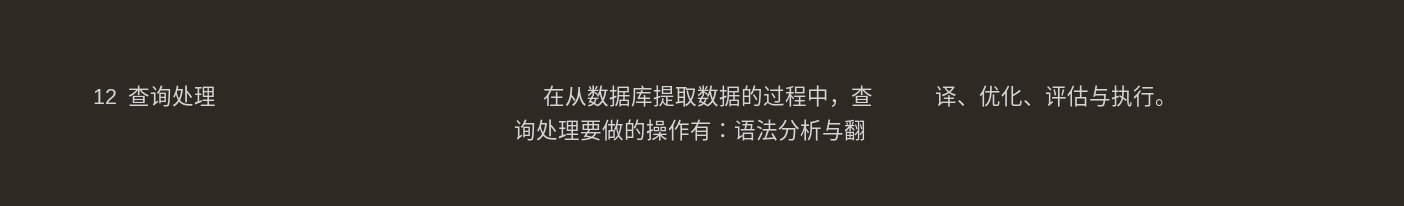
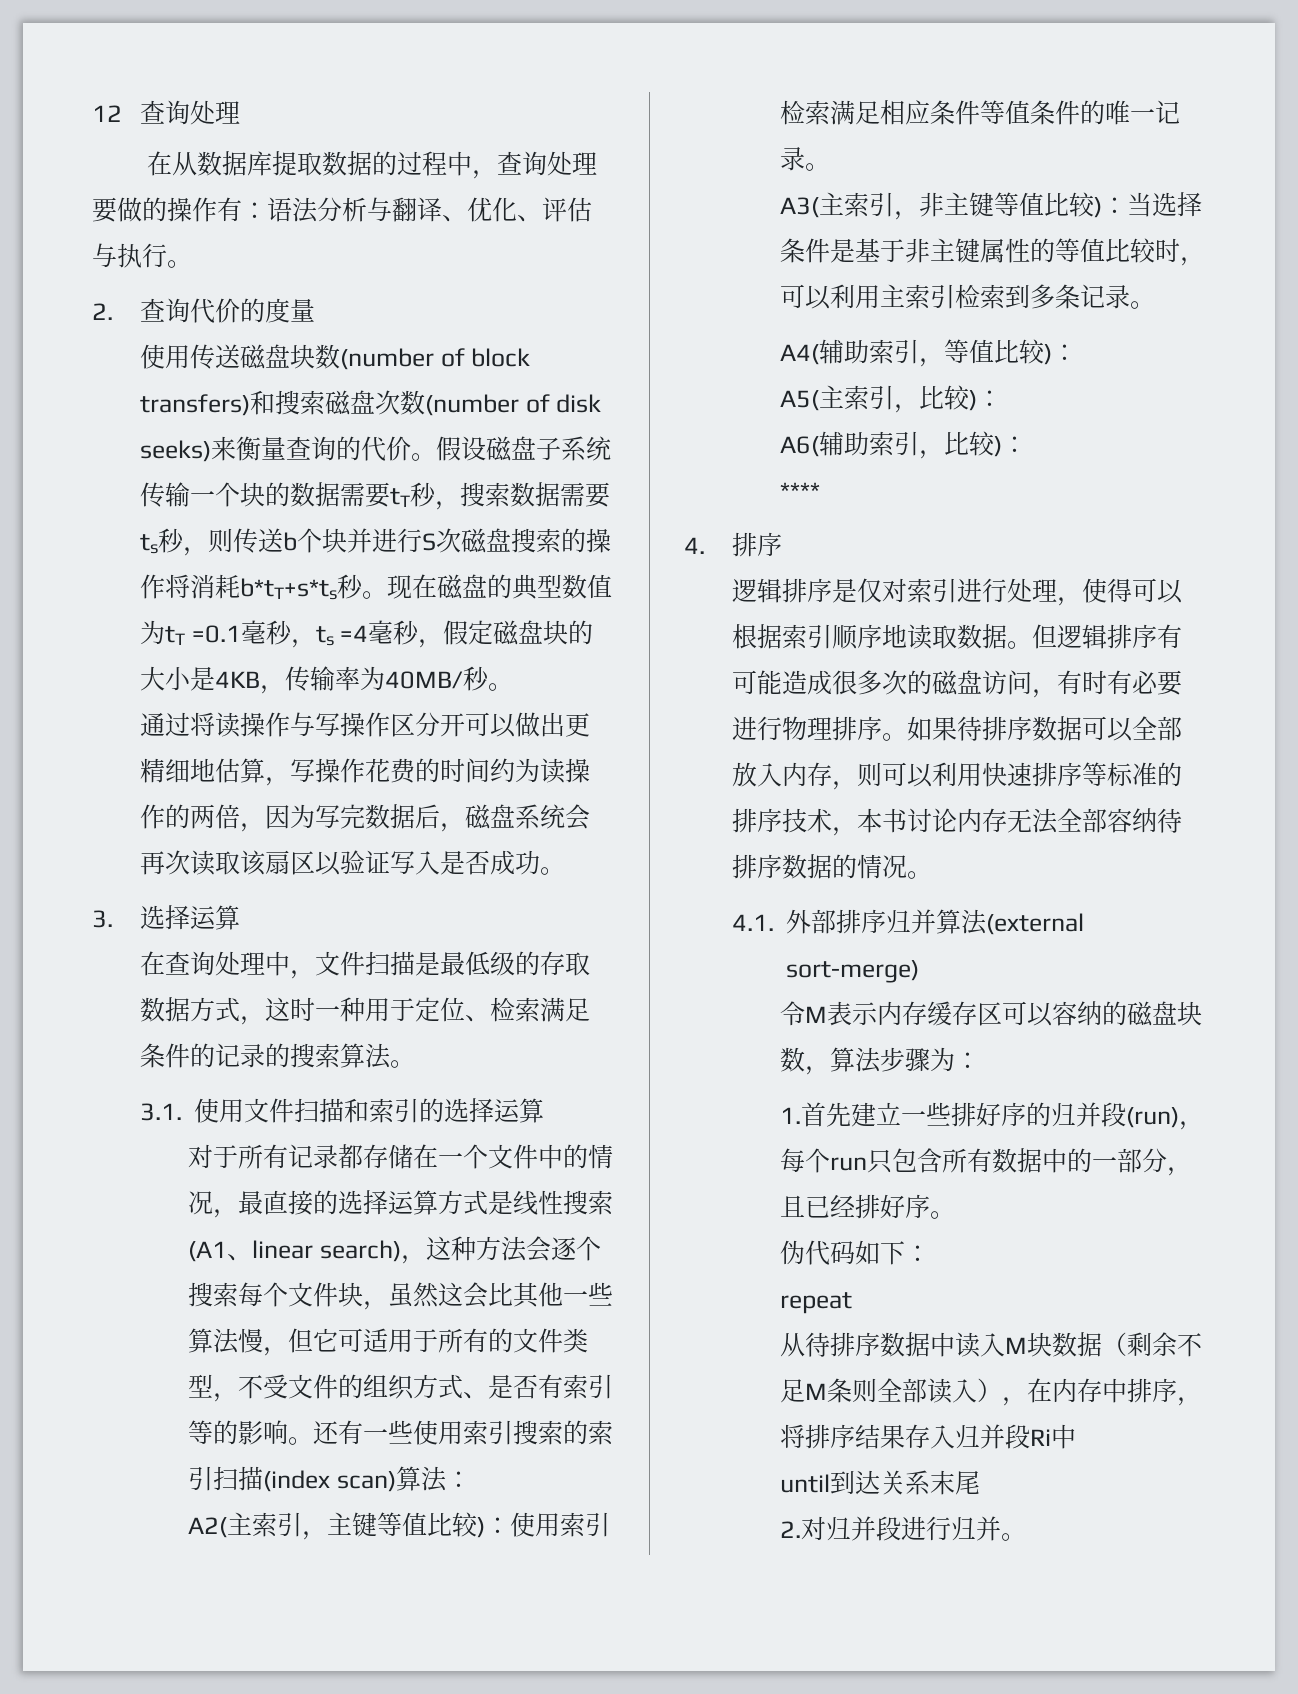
+ 2.查询代价的度量
+ 使用传送磁盘块数(number of block transfers)和搜索磁盘次数(number of disk seeks)来衡量查询的代价。假设磁盘子系统传输一个块的数据需要tT秒，搜索数据需要ts秒，则传送b个块并进行S次磁盘搜索的操作将消耗b*tT+s*ts秒。现在磁盘的典型数值为tT =0.1毫秒，ts =4毫秒，假定磁盘块的大小是4KB，传输率为40MB/秒。
+ 通过将读操作与写操作区分开可以做出更精细地估算，写操作花费的时间约为读操作的两倍，因为写完数据后，磁盘系统会再次读取该扇区以验证写入是否成功。
+ 3.选择运算
+ 在查询处理中，文件扫描是最低级的存取数据方式，这时一种用于定位、检索满足条件的记录的搜索算法。
+ 3.1.使用文件扫描和索引的选择运算
+ 对于所有记录都存储在一个文件中的情况，最直接的选择运算方式是线性搜索(A1、linear search)，这种方法会逐个搜索每个文件块，虽然这会比其他一些算法慢，但它可适用于所有的文件类型，不受文件的组织方式、是否有索引等的影响。还有一些使用索引搜索的索引扫描(index scan)算法：
+ A2(主索引，主键等值比较)：使用索引检索满足相应条件等值条件的唯一记录。
+ A3(主索引，非主键等值比较)：当选择条件是基于非主键属性的等值比较时，可以利用主索引检索到多条记录。
+ A4(辅助索引，等值比较)：
+ A5(主索引，比较)：
+ A6(辅助索引，比较)：
+ ****
+ 4.排序
+ 逻辑排序是仅对索引进行处理，使得可以根据索引顺序地读取数据。但逻辑排序有可能造成很多次的磁盘访问，有时有必要进行物理排序。如果待排序数据可以全部放入内存，则可以利用快速排序等标准的排序技术，本书讨论内存无法全部容纳待排序数据的情况。
+ 4.1.外部排序归并算法(external sort-merge)
+ 令M表示内存缓存区可以容纳的磁盘块数，算法步骤为：
+ 1.首先建立一些排好序的归并段(run)，每个run只包含所有数据中的一部分，且已经排好序。
+ 伪代码如下：
+ repeat
+ 从待排序数据中读入M块数据（剩余不足M条则全部读入），在内存中排序，将排序结果存入归并段Ri中
+ until到达关系末尾
+ 2.对归并段进行归并。

